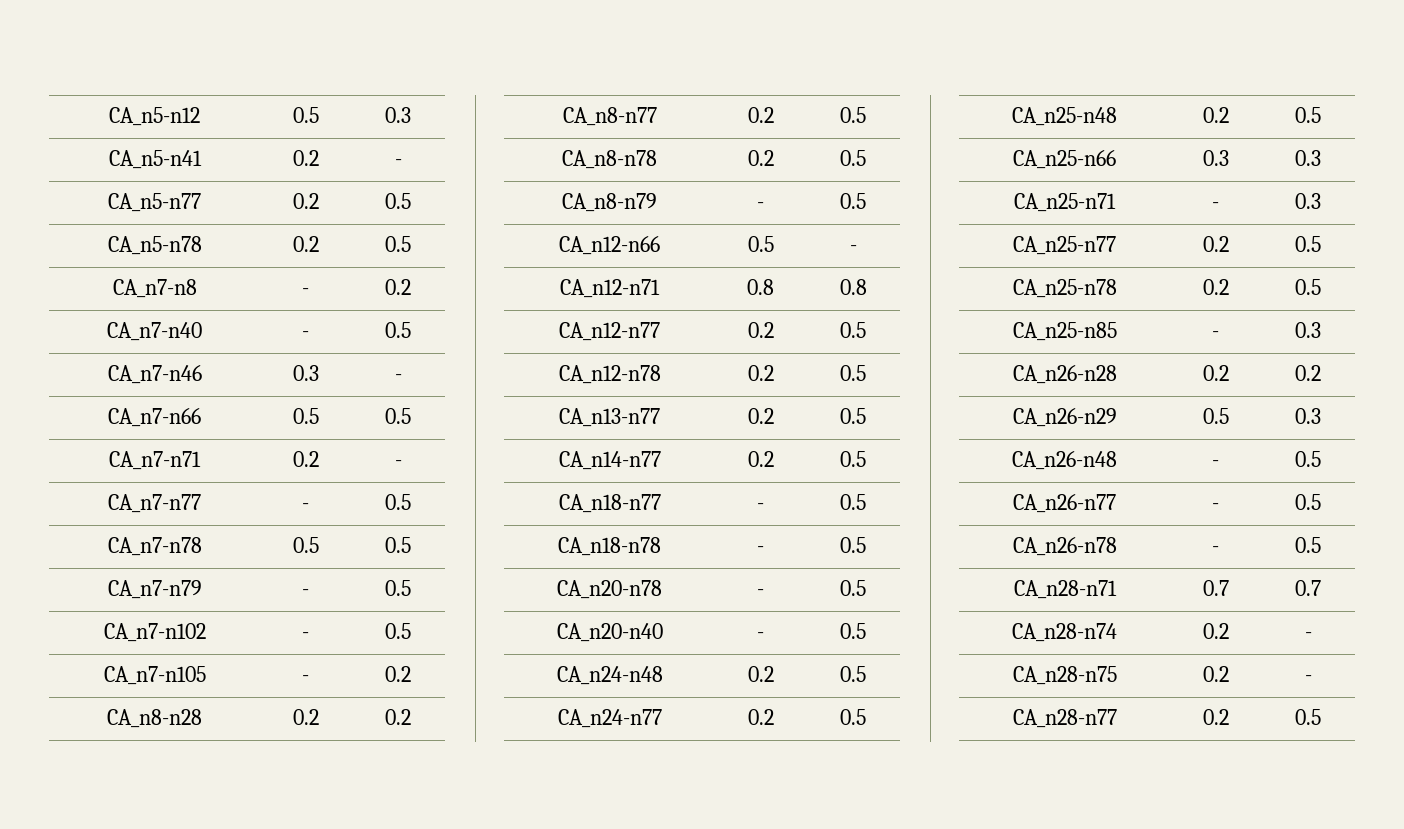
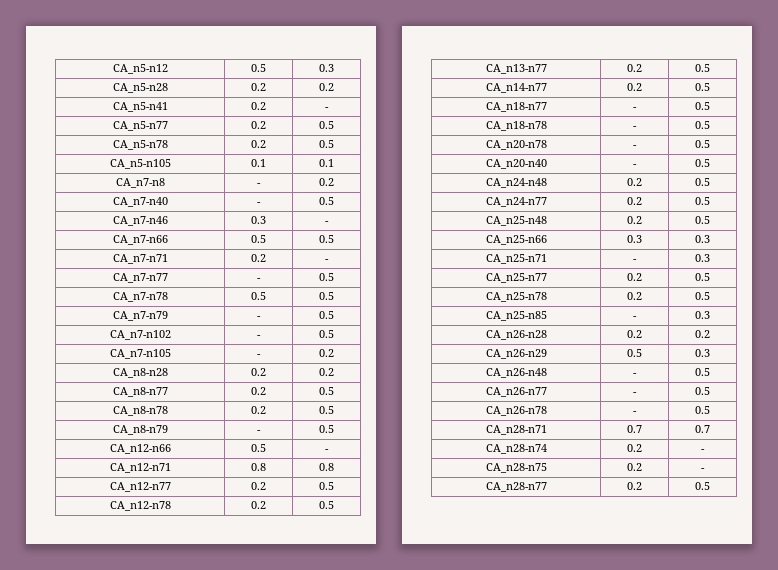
+ CA_n5-n28 | 0.2 | 0.2
+ CA_n5-n105 | 0.1 | 0.1

